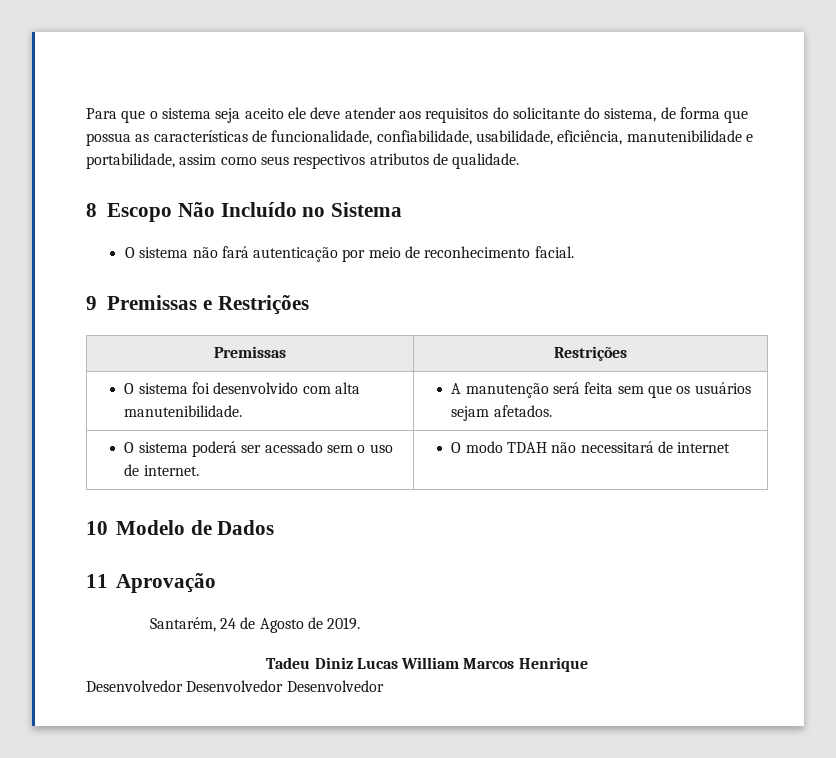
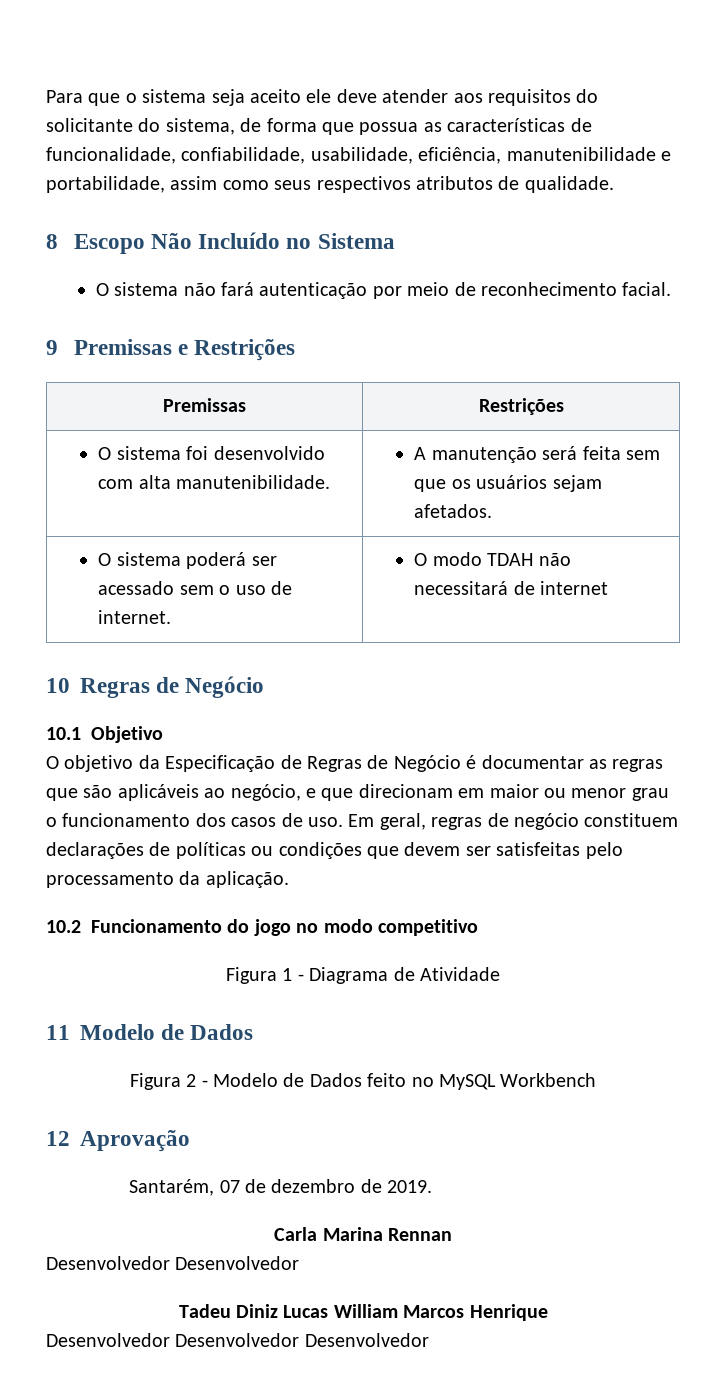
- 10 Modelo de Dados
- 11 Aprovação
+ 10 Regras de Negócio
+ 10.1 Objetivo
+ O objetivo da Especificação de Regras de Negócio é documentar as regras que são aplicáveis ao negócio, e que direcionam em maior ou menor grau o funcionamento dos casos de uso. Em geral, regras de negócio constituem declarações de políticas ou condições que devem ser satisfeitas pelo processamento da aplicação.
+ 10.2 Funcionamento do jogo no modo competitivo
+ Figura 1 - Diagrama de Atividade
+ 11 Modelo de Dados
+ Figura 2 - Modelo de Dados feito no MySQL Workbench
+ 12 Aprovação
- Santarém, 24 de Agosto de 2019.
+ Santarém, 07 de dezembro de 2019.
+ Carla Marina Rennan
+ Desenvolvedor Desenvolvedor

